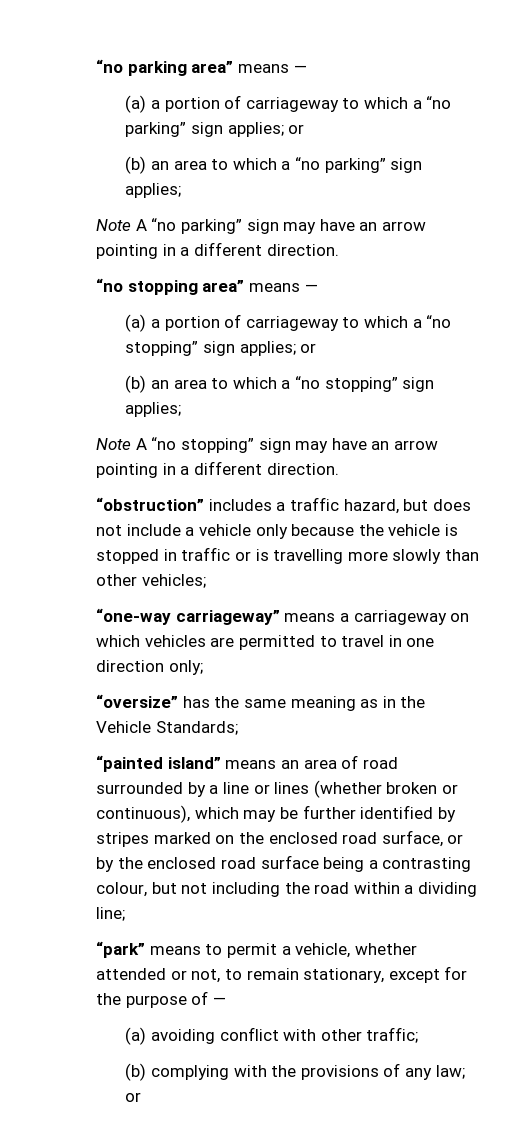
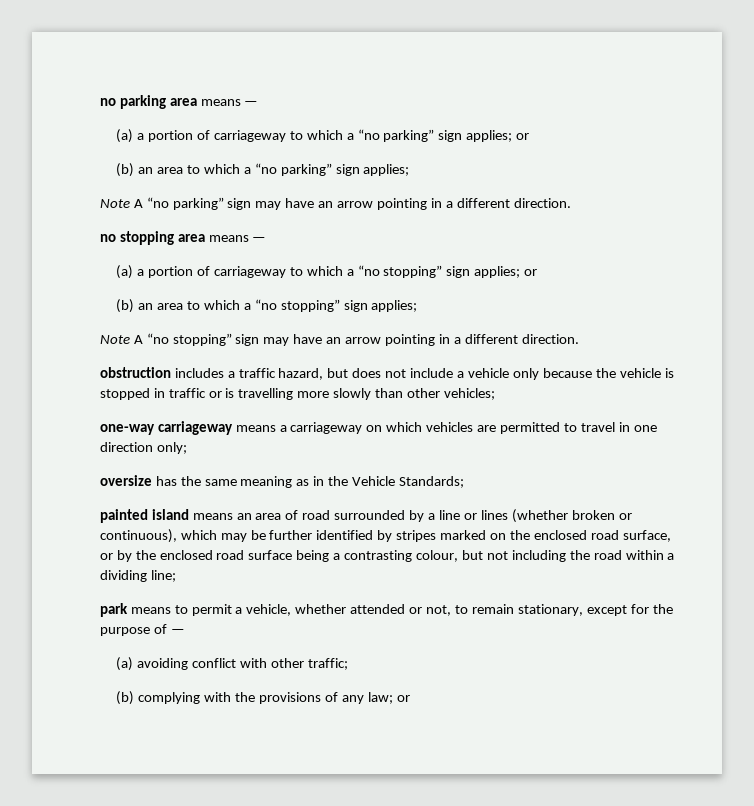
- “no parking area” means —
+ no parking area means —
- “no stopping area” means —
+ no stopping area means —
- “obstruction” includes a traffic hazard, but does not include a vehicle only because the vehicle is stopped in traffic or is travelling more slowly than other vehicles;
+ obstruction includes a traffic hazard, but does not include a vehicle only because the vehicle is stopped in traffic or is travelling more slowly than other vehicles;
- “one-way carriageway” means a carriageway on which vehicles are permitted to travel in one direction only;
+ one-way carriageway means a carriageway on which vehicles are permitted to travel in one direction only;
- “oversize” has the same meaning as in the Vehicle Standards;
+ oversize has the same meaning as in the Vehicle Standards;
- “painted island” means an area of road surrounded by a line or lines (whether broken or continuous), which may be further identified by stripes marked on the enclosed road surface, or by the enclosed road surface being a contrasting colour, but not including the road within a dividing line;
+ painted island means an area of road surrounded by a line or lines (whether broken or continuous), which may be further identified by stripes marked on the enclosed road surface, or by the enclosed road surface being a contrasting colour, but not including the road within a dividing line;
- “park” means to permit a vehicle, whether attended or not, to remain stationary, except for the purpose of —
+ park means to permit a vehicle, whether attended or not, to remain stationary, except for the purpose of —

